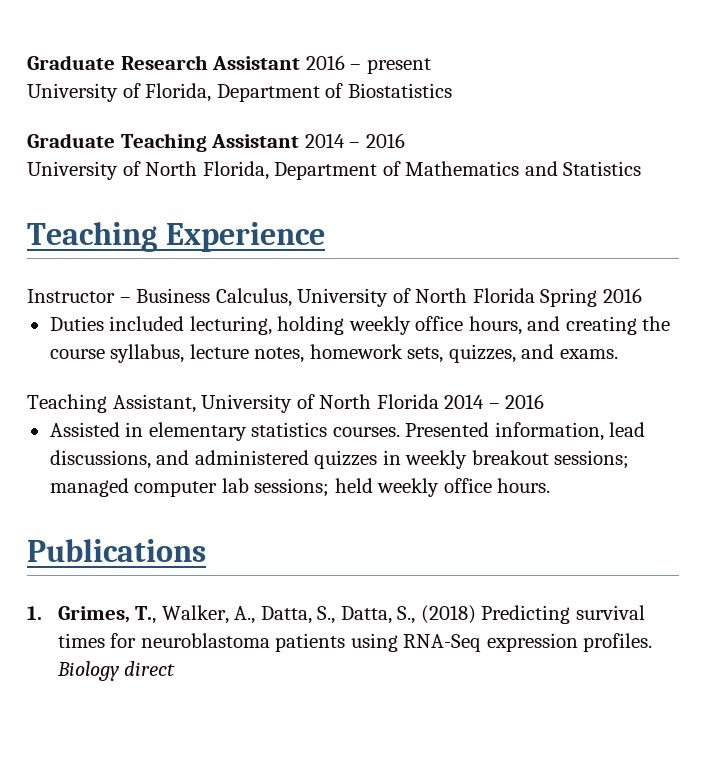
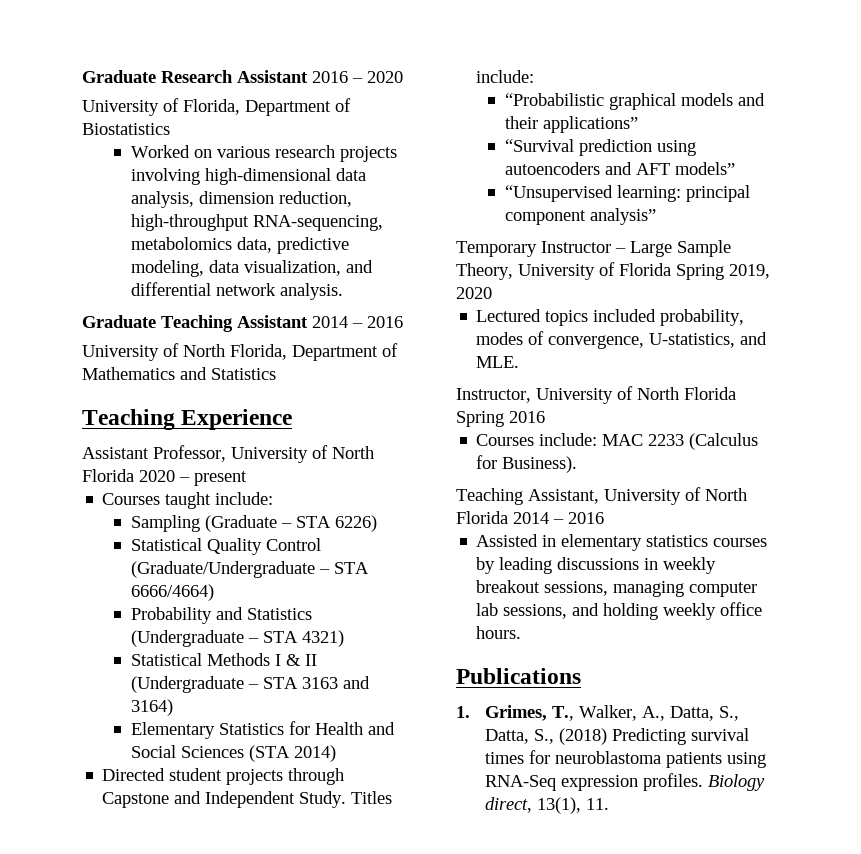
- Graduate Research Assistant 2016 – present
+ Graduate Research Assistant 2016 – 2020
+ Worked on various research projects involving high-dimensional data analysis, dimension reduction, high-throughput RNA-sequencing, metabolomics data, predictive modeling, data visualization, and differential network analysis.
- Instructor – Business Calculus, University of North Florida Spring 2016
+ Assistant Professor, University of North Florida 2020 – present
+ Courses taught include:
+ Sampling (Graduate – STA 6226)
+ Statistical Quality Control (Graduate/Undergraduate – STA 6666/4664)
+ Probability and Statistics (Undergraduate – STA 4321)
+ Statistical Methods I & II (Undergraduate – STA 3163 and 3164)
+ Elementary Statistics for Health and Social Sciences (STA 2014)
+ Directed student projects through Capstone and Independent Study. Titles include:
+ “Probabilistic graphical models and their applications”
+ “Survival prediction using autoencoders and AFT models”
+ “Unsupervised learning: principal component analysis”
+ Temporary Instructor – Large Sample Theory, University of Florida Spring 2019, 2020
+ Lectured topics included probability, modes of convergence, U-statistics, and MLE.
+ Instructor, University of North Florida Spring 2016
- Duties included lecturing, holding weekly office hours, and creating the course syllabus, lecture notes, homework sets, quizzes, and exams.
+ Courses include: MAC 2233 (Calculus for Business).
- Assisted in elementary statistics courses. Presented information, lead discussions, and administered quizzes in weekly breakout sessions; managed computer lab sessions; held weekly office hours.
+ Assisted in elementary statistics courses by leading discussions in weekly breakout sessions, managing computer lab sessions, and holding weekly office hours.
- Biology direct
+ Biology direct, 13(1), 11.

